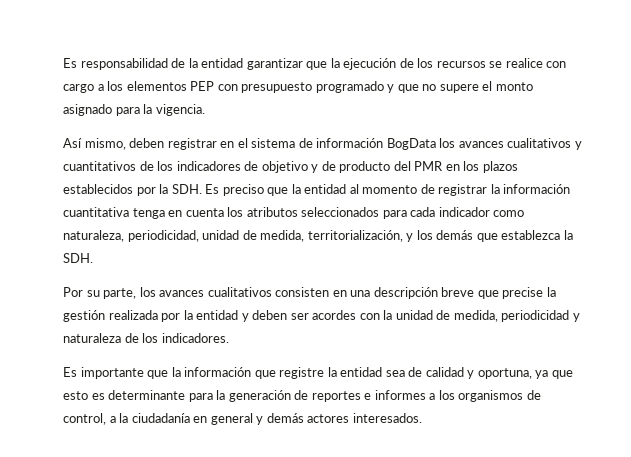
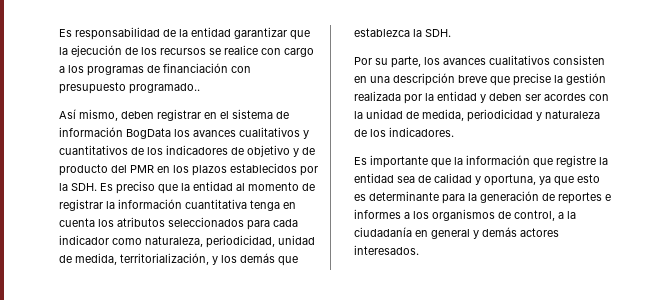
- Es responsabilidad de la entidad garantizar que la ejecución de los recursos se realice con cargo a los elementos PEP con presupuesto programado y que no supere el monto asignado para la vigencia.
+ Es responsabilidad de la entidad garantizar que la ejecución de los recursos se realice con cargo a los programas de financiación con presupuesto programado..

